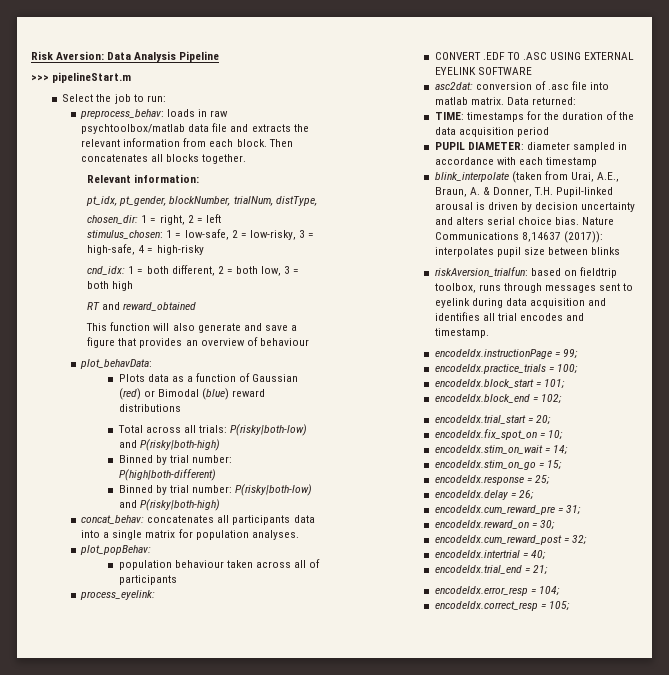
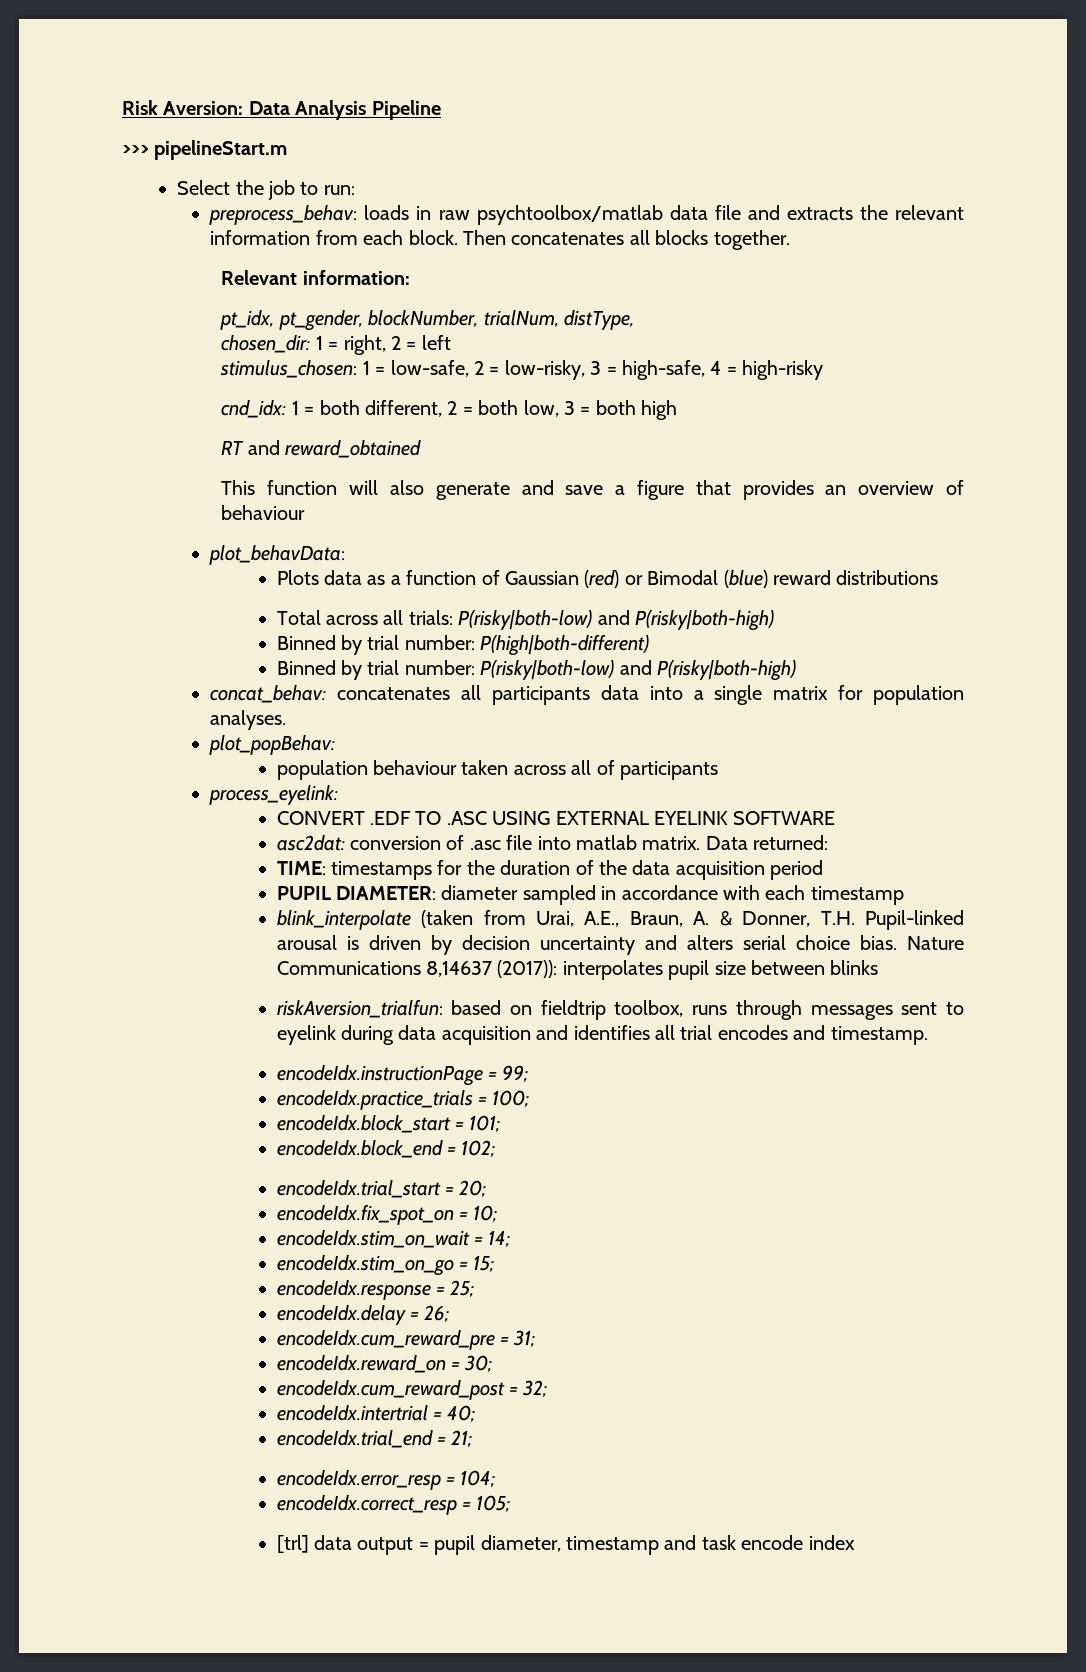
+ [trl] data output = pupil diameter, timestamp and task encode index

